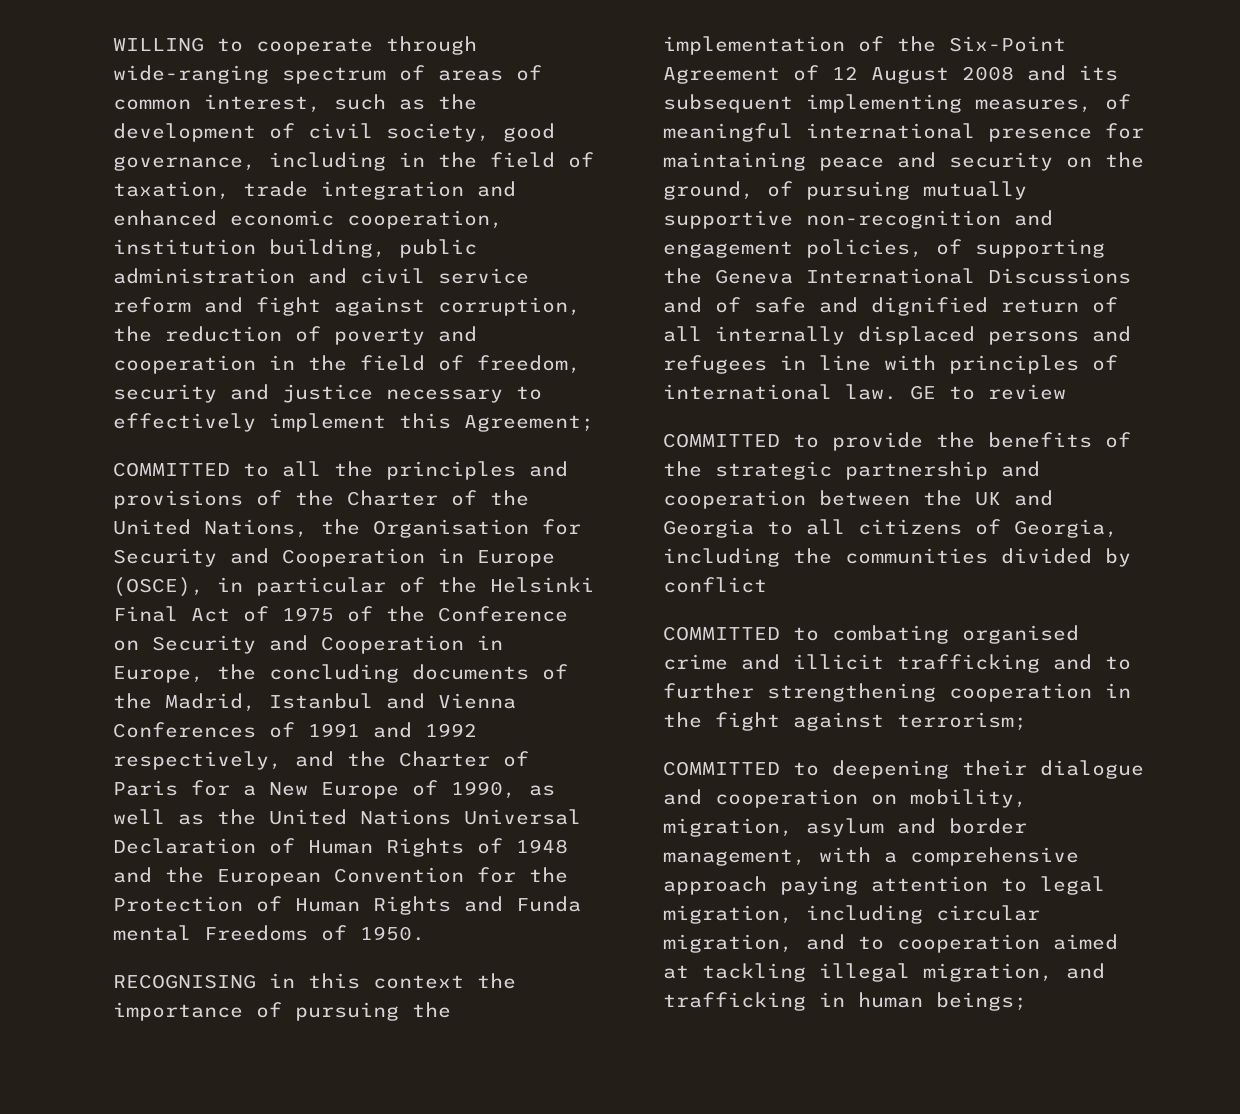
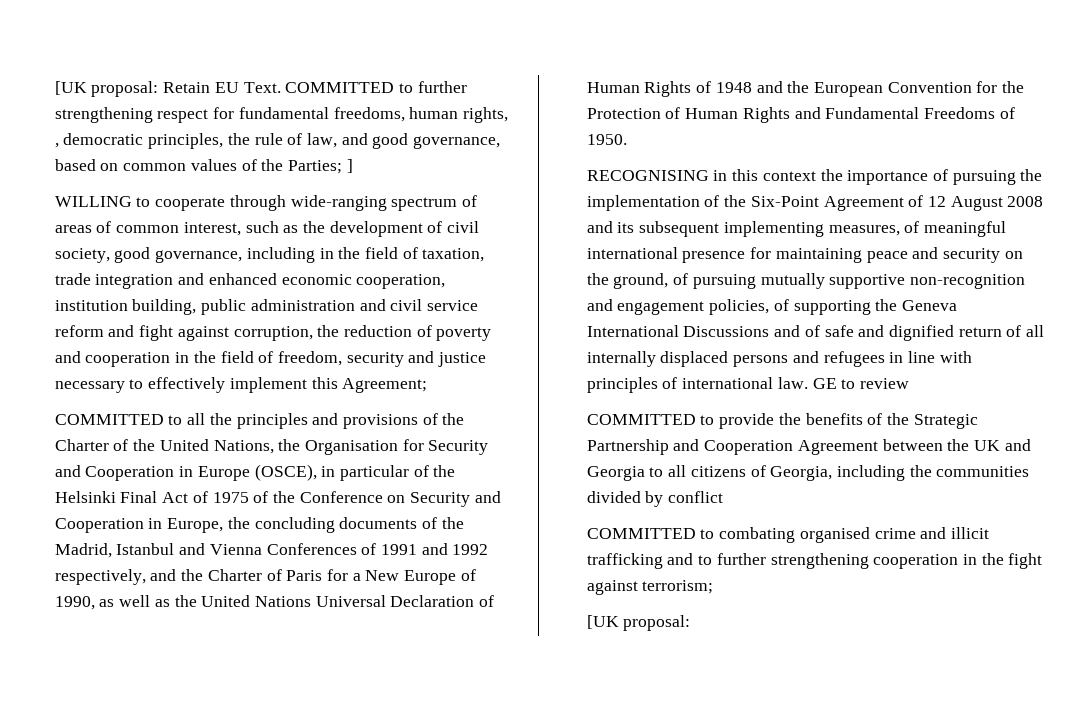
+ [UK proposal: Retain EU Text. COMMITTED to further strengthening respect for fundamental freedoms, human rights, , democratic principles, the rule of law, and good governance, based on common values of the Parties; ]
- COMMITTED to all the principles and provisions of the Charter of the United Nations, the Organisation for Security and Cooperation in Europe (OSCE), in particular of the Helsinki Final Act of 1975 of the Conference on Security and Cooperation in Europe, the concluding documents of the Madrid, Istanbul and Vienna Conferences of 1991 and 1992 respectively, and the Charter of Paris for a New Europe of 1990, as well as the United Nations Universal Declaration of Human Rights of 1948 and the European Convention for the Protection of Human Rights and Funda mental Freedoms of 1950.
+ COMMITTED to all the principles and provisions of the Charter of the United Nations, the Organisation for Security and Cooperation in Europe (OSCE), in particular of the Helsinki Final Act of 1975 of the Conference on Security and Cooperation in Europe, the concluding documents of the Madrid, Istanbul and Vienna Conferences of 1991 and 1992 respectively, and the Charter of Paris for a New Europe of 1990, as well as the United Nations Universal Declaration of Human Rights of 1948 and the European Convention for the Protection of Human Rights and Fundamental Freedoms of 1950.
- COMMITTED to provide the benefits of the strategic partnership and cooperation between the UK and Georgia to all citizens of Georgia, including the communities divided by conflict
+ COMMITTED to provide the benefits of the Strategic Partnership and Cooperation Agreement between the UK and Georgia to all citizens of Georgia, including the communities divided by conflict
  COMMITTED to combating organised crime and illicit trafficking and to further strengthening cooperation in the fight against terrorism;
- COMMITTED to deepening their dialogue and cooperation on mobility, migration, asylum and border management, with a comprehensive approach paying attention to legal migration, including circular migration, and to cooperation aimed at tackling illegal migration, and trafficking in human beings;
+ [UK proposal:

